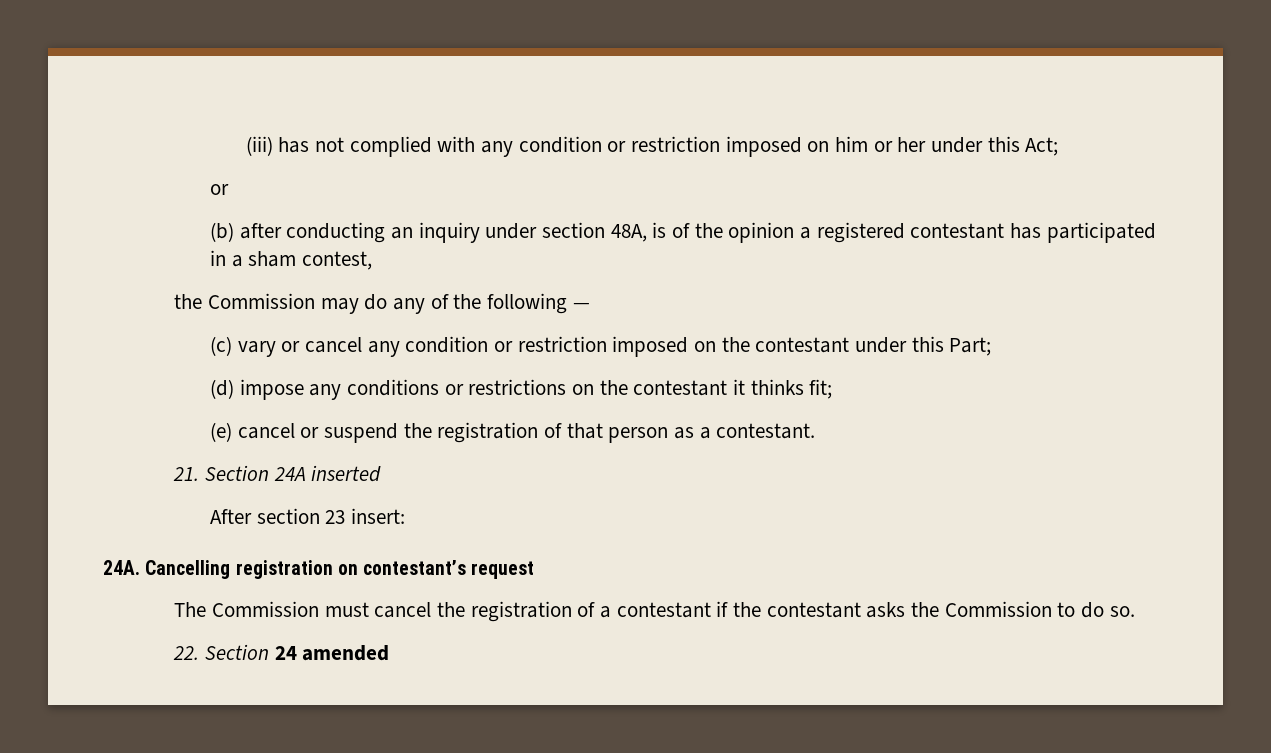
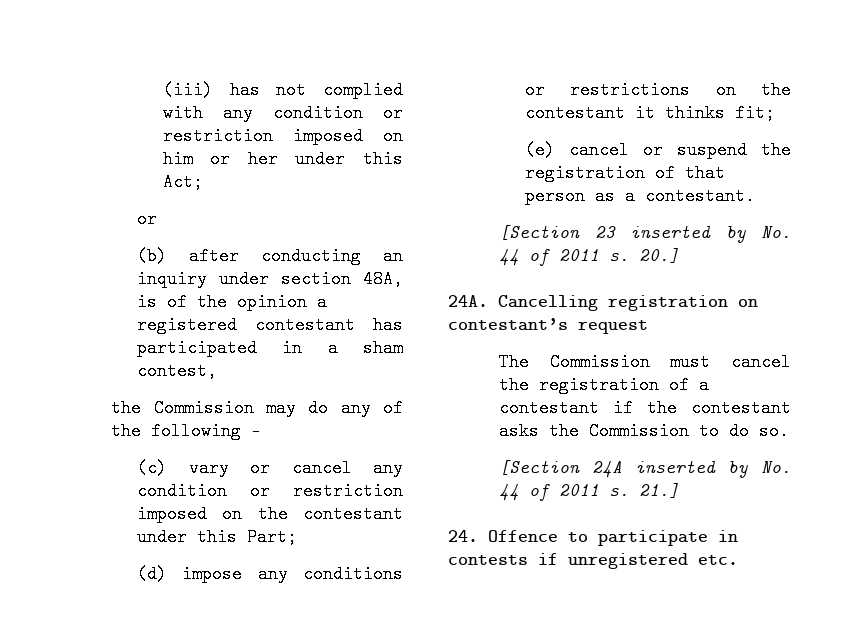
- 21. Section 24A inserted
- After section 23 insert:
+ [Section 23 inserted by No. 44 of 2011 s. 20.]
- 22. Section 24 amended
+ [Section 24A inserted by No. 44 of 2011 s. 21.]
+ 24. Offence to participate in contests if unregistered etc.

